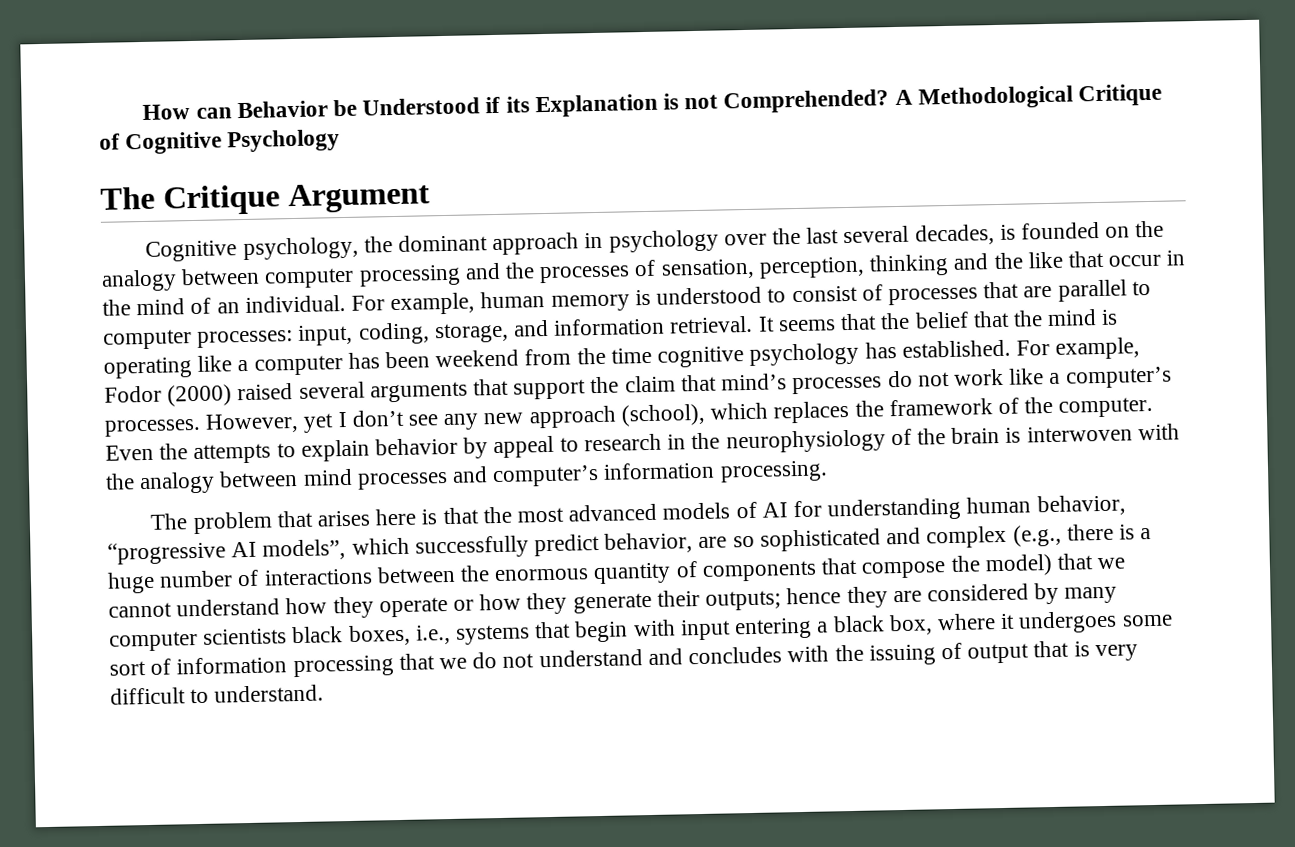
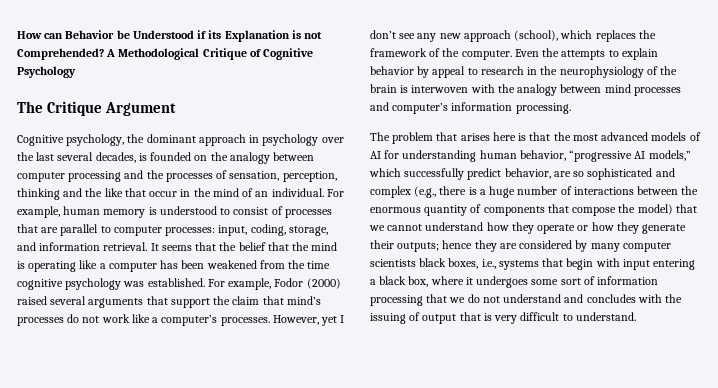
- It seems that the belief that the mind is operating like a computer has been weekend from the time cognitive psychology has established.
+ It seems that the belief that the mind is operating like a computer has been weakened from the time cognitive psychology was established.
- The problem that arises here is that the most advanced models of AI for understanding human behavior, “progressive AI models”, which successfully predict behavior, are so sophisticated and complex (e.g., there is a huge number of interactions between the enormous quantity of components that compose the model) that we cannot understand how they operate or how they generate their outputs;
+ The problem that arises here is that the most advanced models of AI for understanding human behavior, “progressive AI models,” which successfully predict behavior, are so sophisticated and complex (e.g., there is a huge number of interactions between the enormous quantity of components that compose the model) that we cannot understand how they operate or how they generate their outputs;

